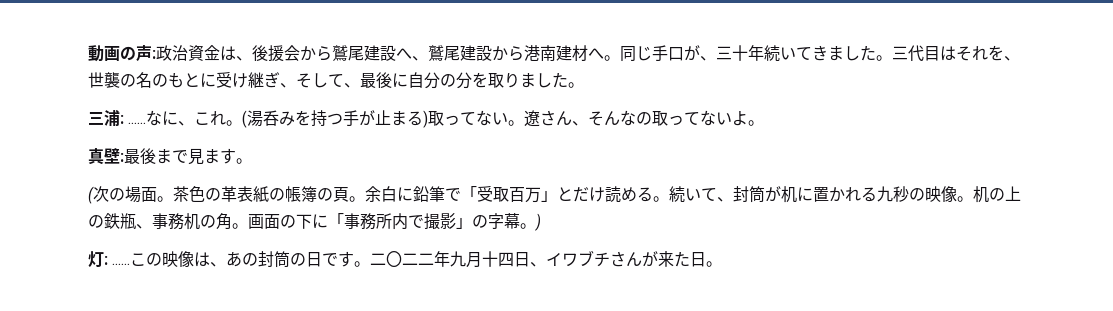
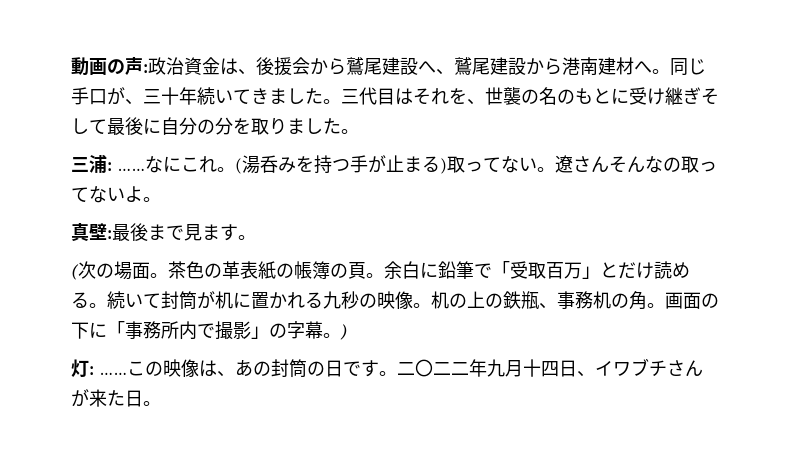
- 三代目はそれを、世襲の名のもとに受け継ぎ、そして、最後に自分の分を取りました。
+ 三代目はそれを、世襲の名のもとに受け継ぎそして最後に自分の分を取りました。
- なに、これ。
+ なにこれ。
- 遼さん、そんなの取ってないよ。
+ 遼さんそんなの取ってないよ。
- 続いて、封筒が机に置かれる九秒の映像。
+ 続いて封筒が机に置かれる九秒の映像。

